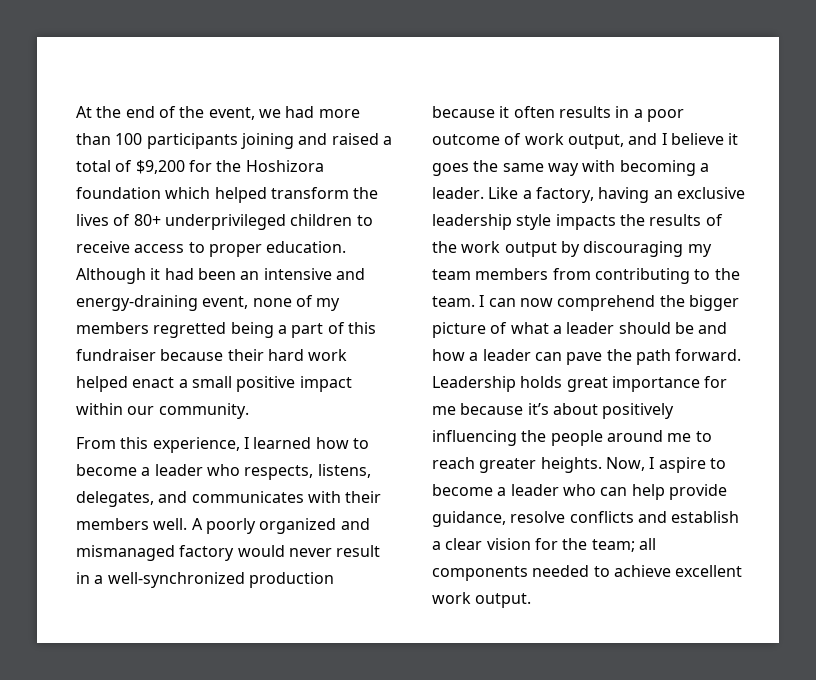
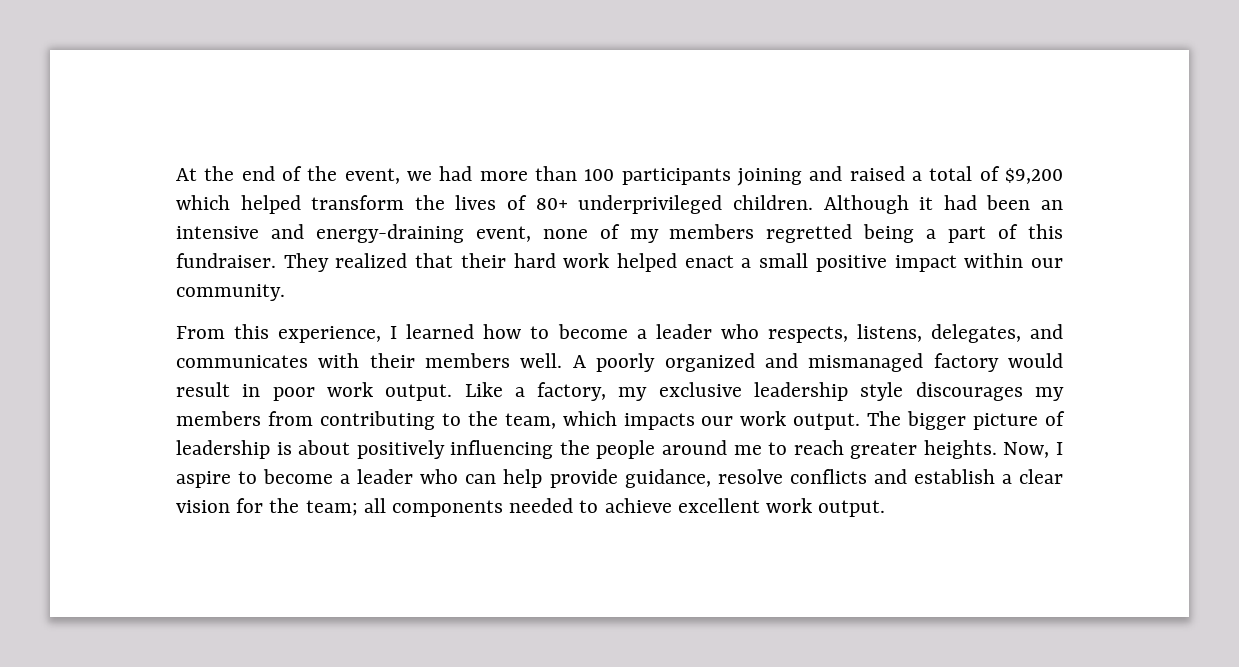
- At the end of the event, we had more than 100 participants joining and raised a total of $9,200 for the Hoshizora foundation which helped transform the lives of 80+ underprivileged children to receive access to proper education.
+ At the end of the event, we had more than 100 participants joining and raised a total of $9,200 which helped transform the lives of 80+ underprivileged children.
- Although it had been an intensive and energy-draining event, none of my members regretted being a part of this fundraiser because their hard work helped enact a small positive impact within our community.
+ Although it had been an intensive and energy-draining event, none of my members regretted being a part of this fundraiser. They realized that their hard work helped enact a small positive impact within our community.
- A poorly organized and mismanaged factory would never result in a well-synchronized production because it often results in a poor outcome of work output, and I believe it goes the same way with becoming a leader.
+ A poorly organized and mismanaged factory would result in poor work output.
- Like a factory, having an exclusive leadership style impacts the results of the work output by discouraging my team members from contributing to the team. I can now comprehend the bigger picture of what a leader should be and how a leader can pave the path forward. Leadership holds great importance for me because it’s about positively influencing the people around me to reach greater heights.
+ Like a factory, my exclusive leadership style discourages my members from contributing to the team, which impacts our work output. The bigger picture of leadership is about positively influencing the people around me to reach greater heights.

